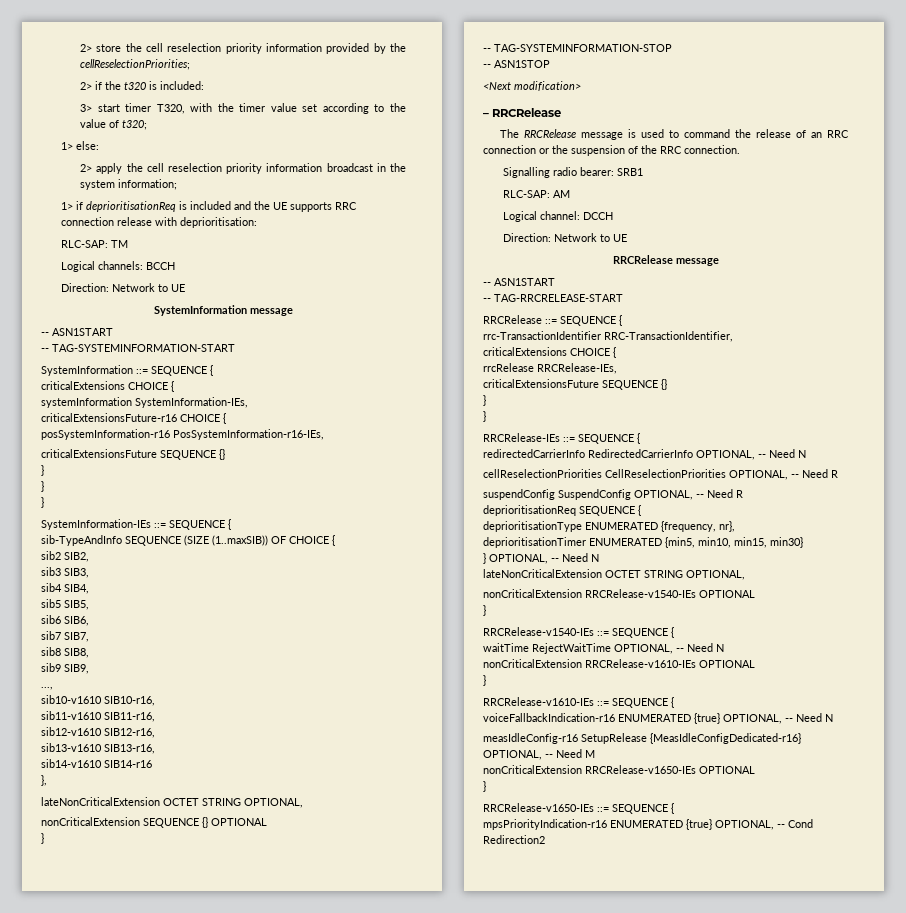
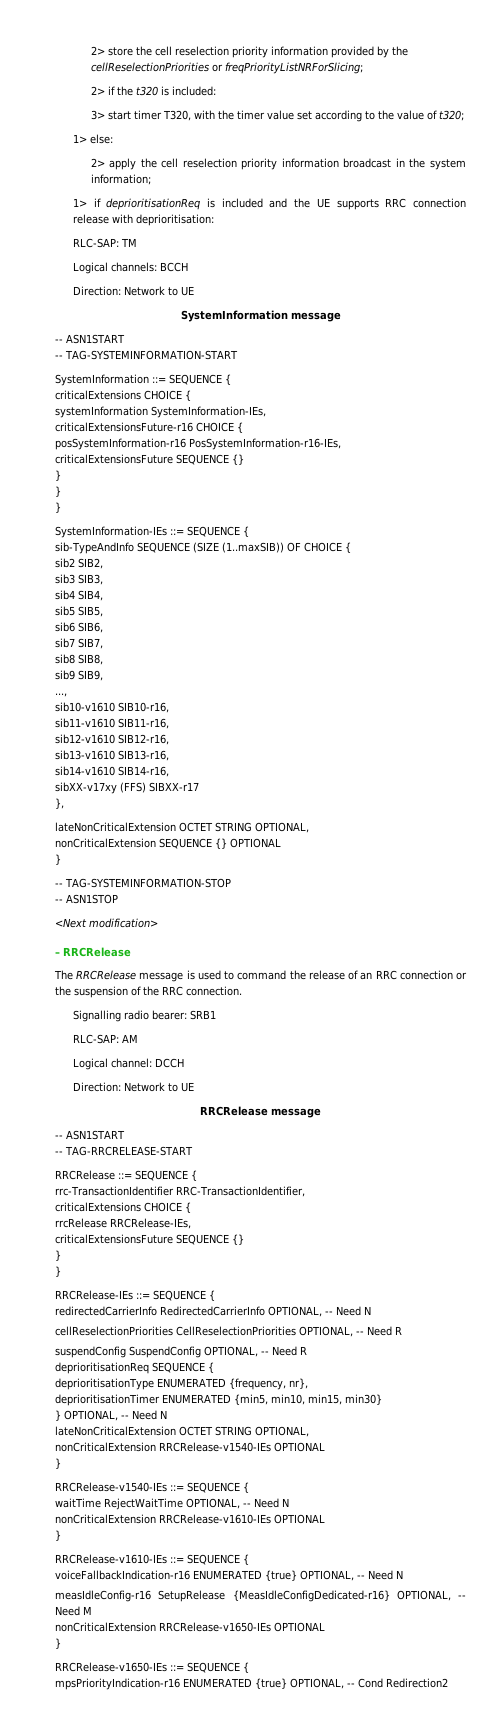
- 2> store the cell reselection priority information provided by the cellReselectionPriorities;
+ 2> store the cell reselection priority information provided by the cellReselectionPriorities or freqPriorityListNRForSlicing;
- sib14-v1610 SIB14-r16
+ sib14-v1610 SIB14-r16,
+ sibXX-v17xy (FFS) SIBXX-r17

